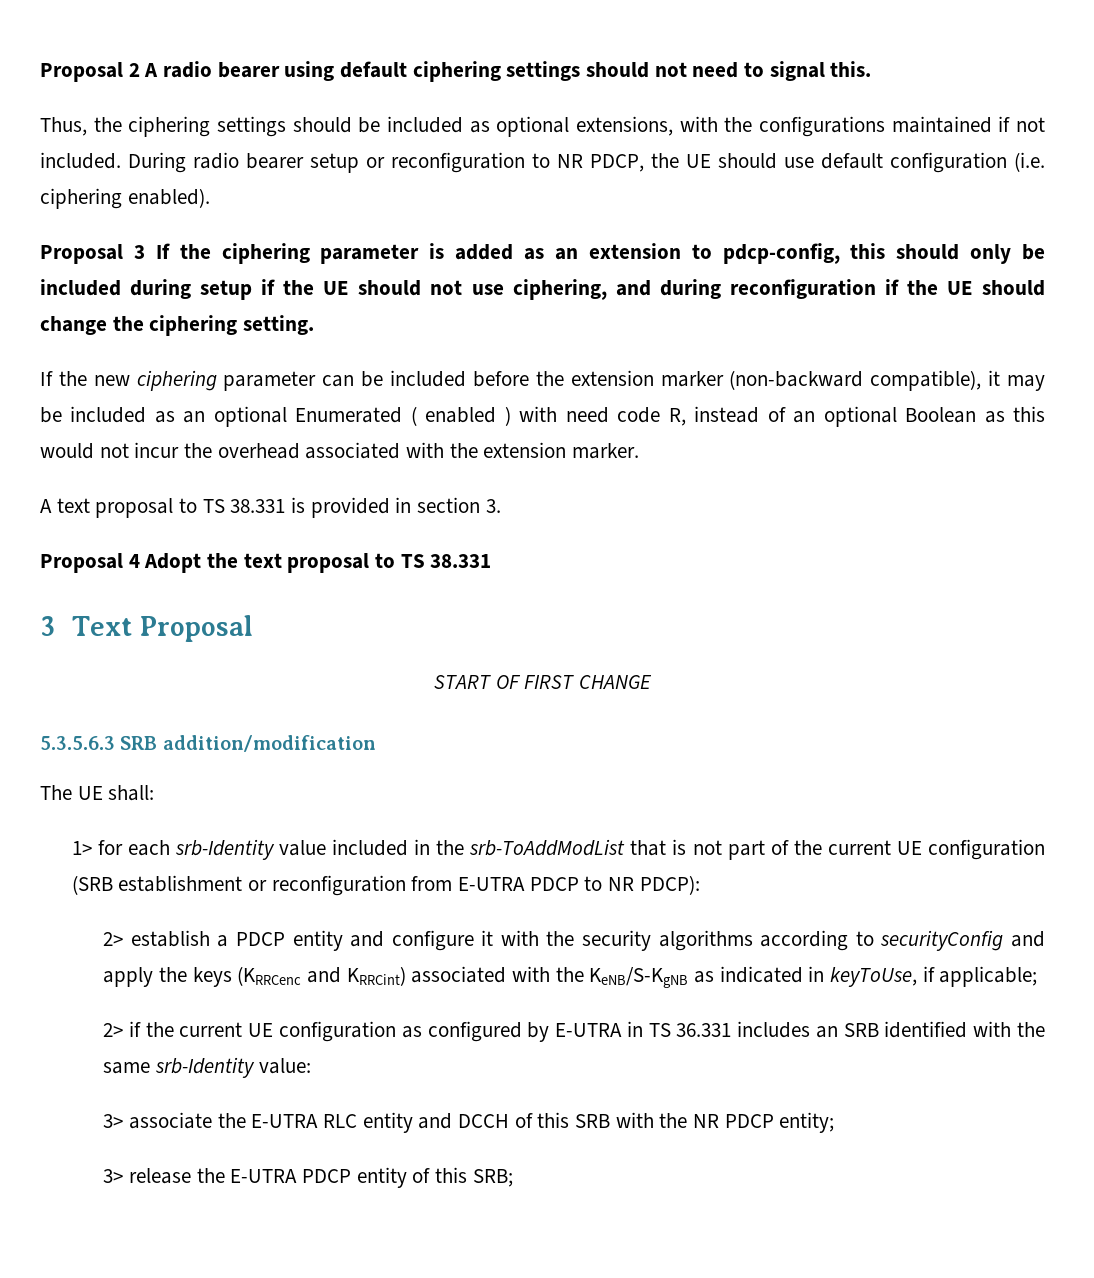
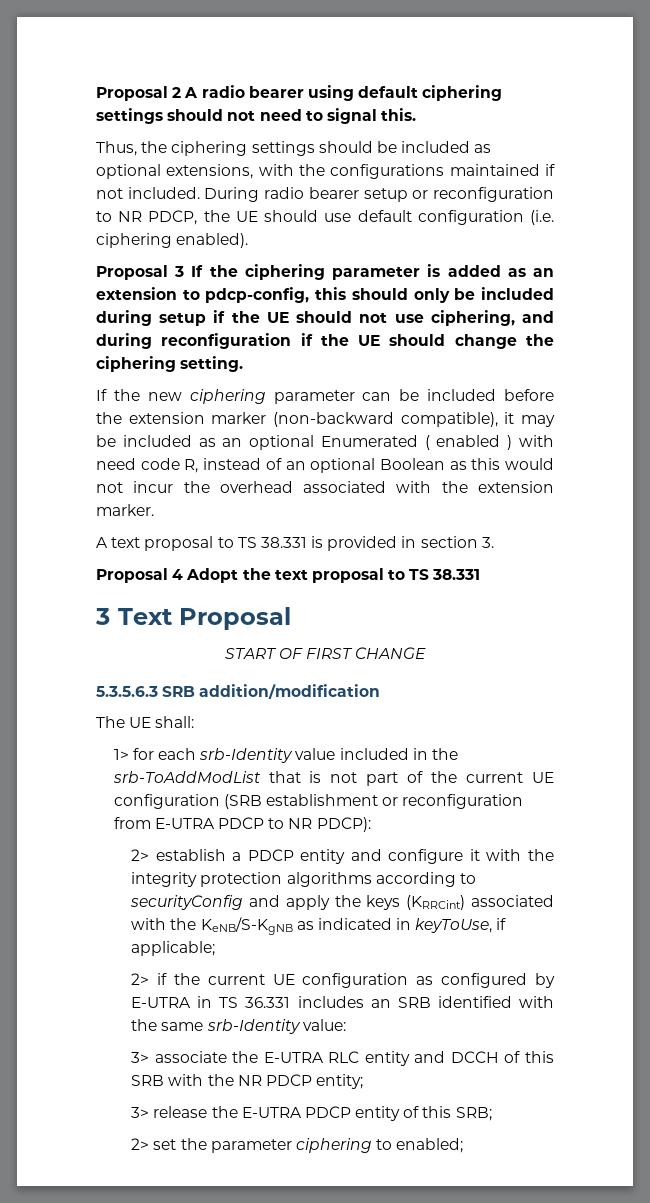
- 2> establish a PDCP entity and configure it with the security algorithms according to securityConfig and apply the keys (KRRCenc and KRRCint) associated with the KeNB/S-KgNB as indicated in keyToUse, if applicable;
+ 2> establish a PDCP entity and configure it with the integrity protection algorithms according to securityConfig and apply the keys (KRRCint) associated with the KeNB/S-KgNB as indicated in keyToUse, if applicable;
+ 2> set the parameter ciphering to enabled;

